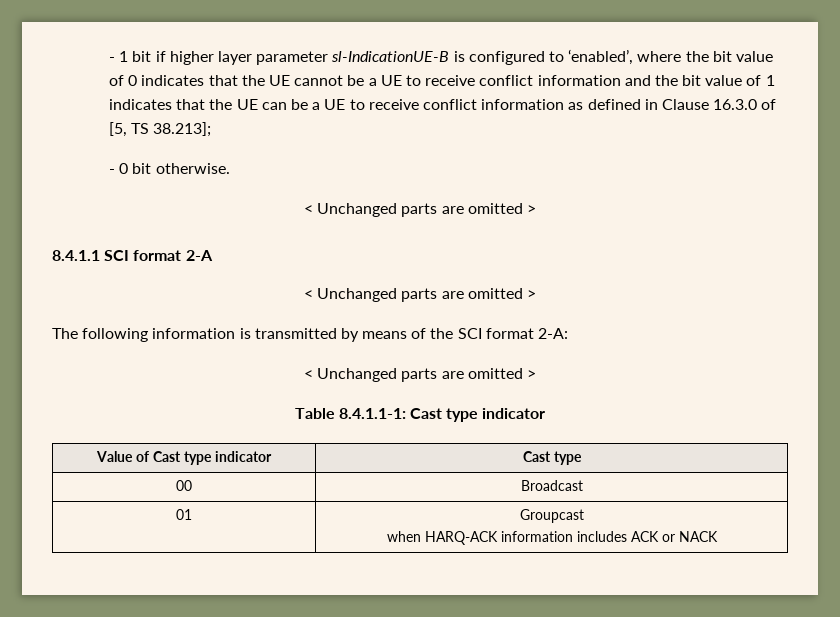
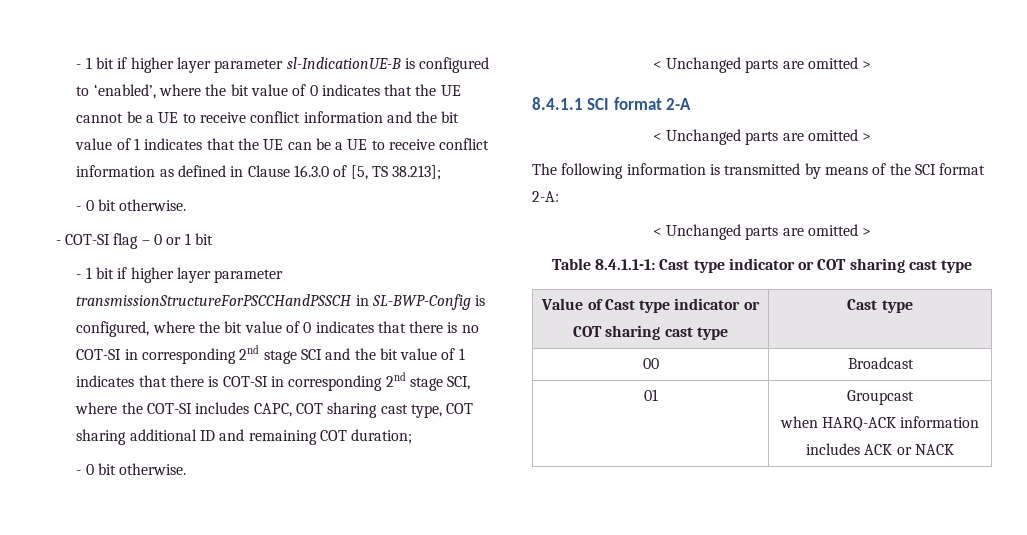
+ - COT-SI flag – 0 or 1 bit
+ - 1 bit if higher layer parameter transmissionStructureForPSCCHandPSSCH in SL-BWP-Config is configured, where the bit value of 0 indicates that there is no COT-SI in corresponding 2nd stage SCI and the bit value of 1 indicates that there is COT-SI in corresponding 2nd stage SCI, where the COT-SI includes CAPC, COT sharing cast type, COT sharing additional ID and remaining COT duration;
+ - 0 bit otherwise.
- Table 8.4.1.1-1: Cast type indicator
+ Table 8.4.1.1-1: Cast type indicator or COT sharing cast type
- Value of Cast type indicator | Cast type
+ Value of Cast type indicator or COT sharing cast type | Cast type

